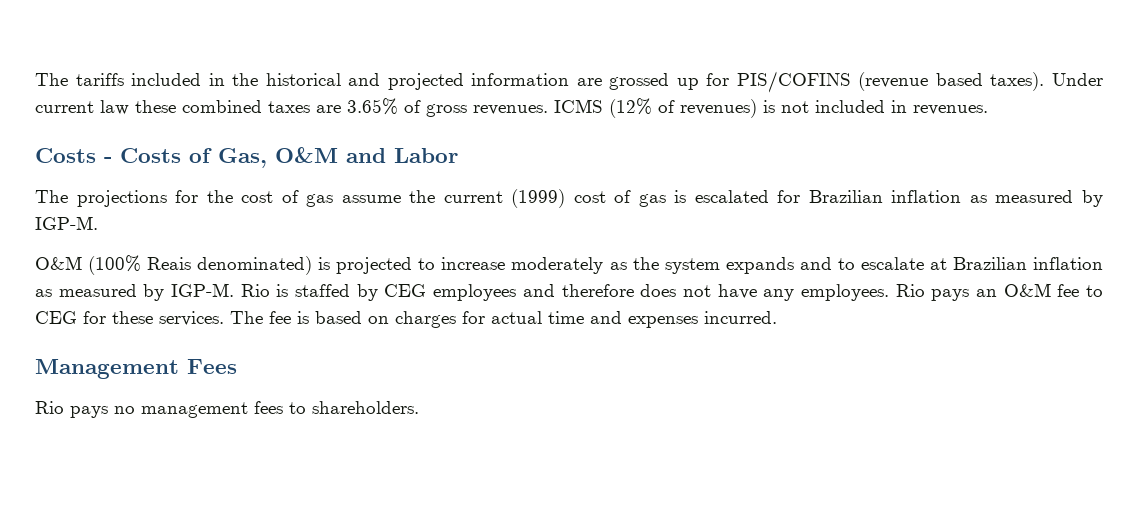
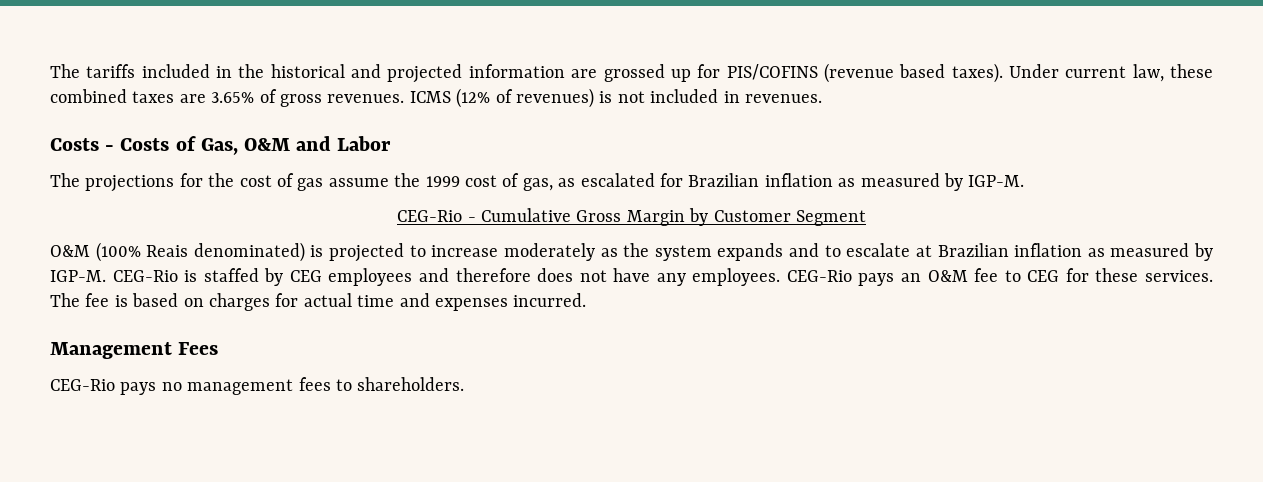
- Under current law these combined taxes are 3.65% of gross revenues.
+ Under current law, these combined taxes are 3.65% of gross revenues.
- The projections for the cost of gas assume the current (1999) cost of gas is escalated for Brazilian inflation as measured by IGP-M.
+ The projections for the cost of gas assume the 1999 cost of gas, as escalated for Brazilian inflation as measured by IGP-M.
+ CEG-Rio - Cumulative Gross Margin by Customer Segment
- Rio is staffed by CEG employees and therefore does not have any employees.
+ CEG-Rio is staffed by CEG employees and therefore does not have any employees.
- Rio pays an O&M fee to CEG for these services.
+ CEG-Rio pays an O&M fee to CEG for these services.
- Rio pays no management fees to shareholders.
+ CEG-Rio pays no management fees to shareholders.

